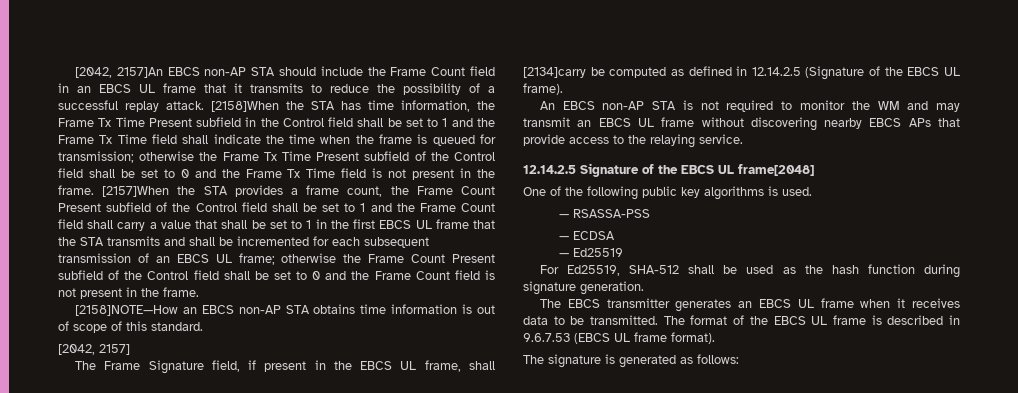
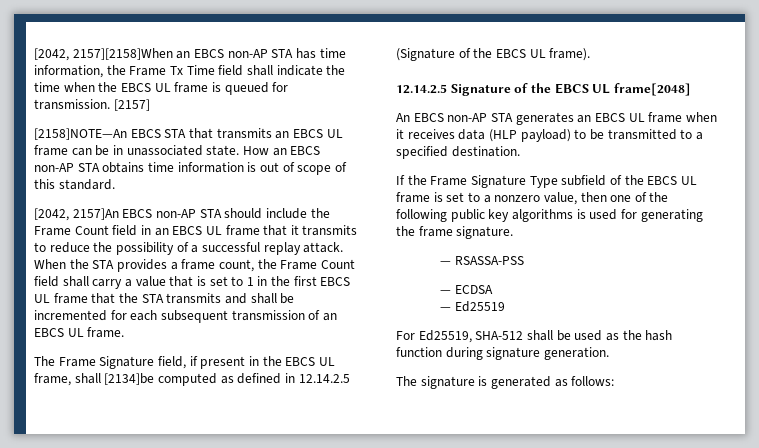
+ [2042, 2157][2158]When an EBCS non-AP STA has time information, the Frame Tx Time field shall indicate the time when the EBCS UL frame is queued for transmission. [2157]
+ [2158]NOTE—An EBCS STA that transmits an EBCS UL frame can be in unassociated state. How an EBCS non-AP STA obtains time information is out of scope of this standard.
- [2158]When the STA has time information, the Frame Tx Time Present subfield in the Control field shall be set to 1 and the Frame Tx Time field shall indicate the time when the frame is queued for transmission; otherwise the Frame Tx Time Present subfield of the Control field shall be set to 0 and the Frame Tx Time field is not present in the frame. [2157]When the STA provides a frame count, the Frame Count Present subfield of the Control field shall be set to 1 and the Frame Count field shall carry a value that shall be set to 1 in the first EBCS UL frame that the STA transmits and shall be incremented for each subsequent transmission of an EBCS UL frame; otherwise the Frame Count Present subfield of the Control field shall be set to 0 and the Frame Count field is not present in the frame.
- [2158]NOTE—How an EBCS non-AP STA obtains time information is out of scope of this standard.
- [2042, 2157]
+ When the STA provides a frame count, the Frame Count field shall carry a value that is set to 1 in the first EBCS UL frame that the STA transmits and shall be incremented for each subsequent transmission of an EBCS UL frame.
- The Frame Signature field, if present in the EBCS UL frame, shall [2134]carry be computed as defined in 12.14.2.5 (Signature of the EBCS UL frame).
+ The Frame Signature field, if present in the EBCS UL frame, shall [2134]be computed as defined in 12.14.2.5 (Signature of the EBCS UL frame).
- An EBCS non-AP STA is not required to monitor the WM and may transmit an EBCS UL frame without discovering nearby EBCS APs that provide access to the relaying service.
- One of the following public key algorithms is used.
+ An EBCS non-AP STA generates an EBCS UL frame when it receives data (HLP payload) to be transmitted to a specified destination.
+ If the Frame Signature Type subfield of the EBCS UL frame is set to a nonzero value, then one of the following public key algorithms is used for generating the frame signature.
- The EBCS transmitter generates an EBCS UL frame when it receives data to be transmitted. The format of the EBCS UL frame is described in 9.6.7.53 (EBCS UL frame format).

